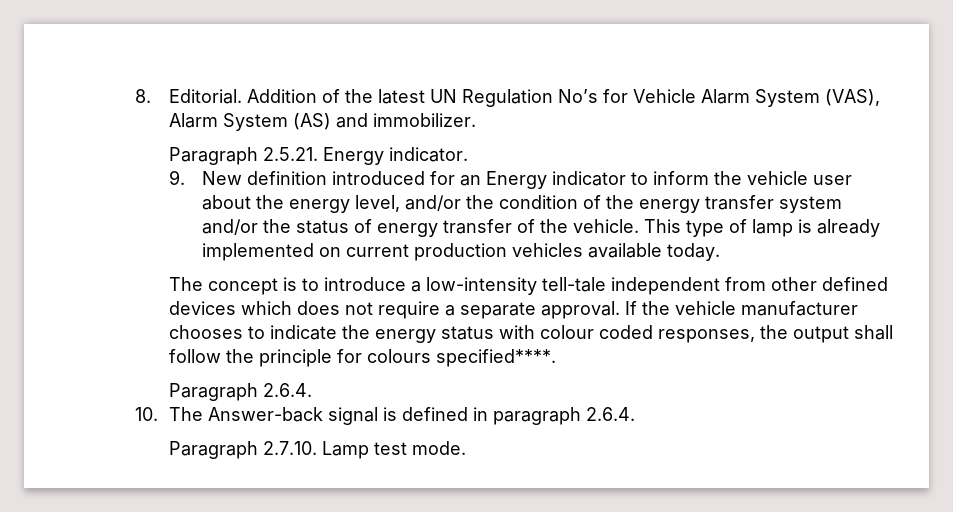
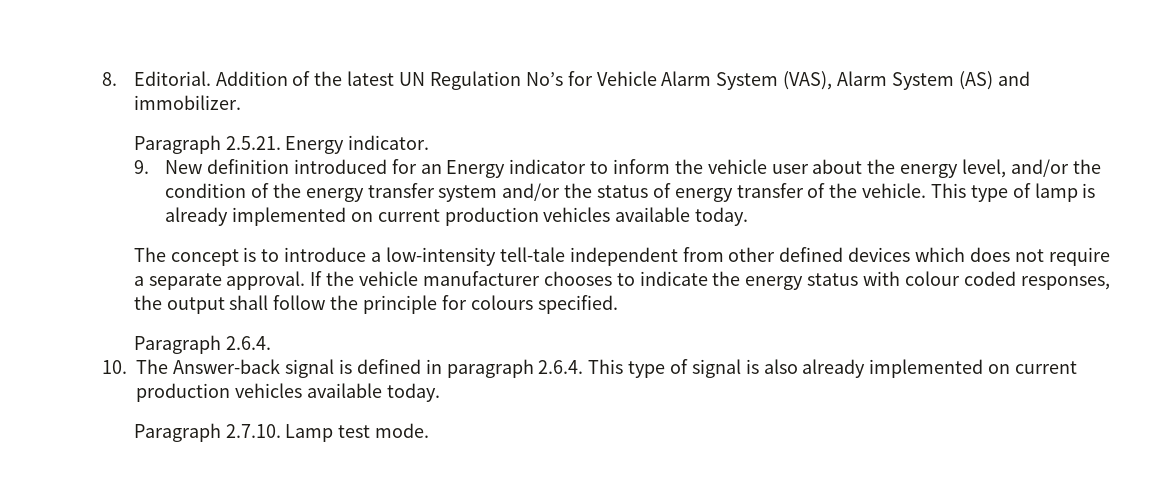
- If the vehicle manufacturer chooses to indicate the energy status with colour coded responses, the output shall follow the principle for colours specified****.
+ If the vehicle manufacturer chooses to indicate the energy status with colour coded responses, the output shall follow the principle for colours specified.
- 10. The Answer-back signal is defined in paragraph 2.6.4.
+ 10. The Answer-back signal is defined in paragraph 2.6.4. This type of signal is also already implemented on current production vehicles available today.

